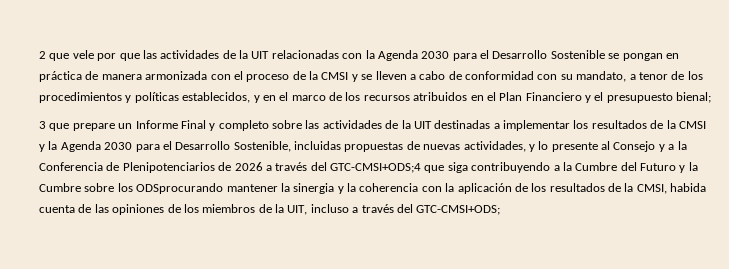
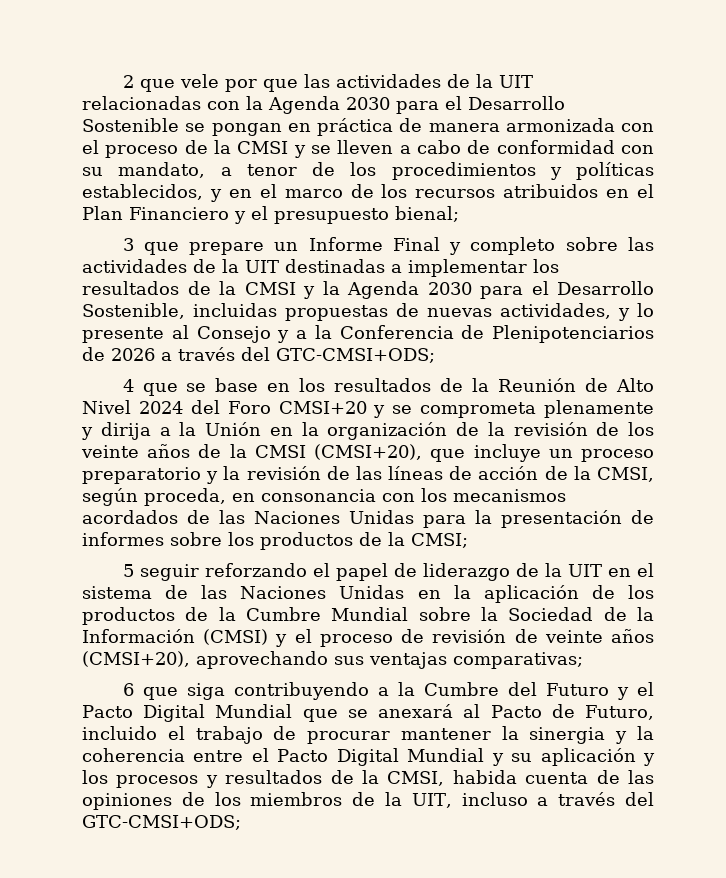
- 3 que prepare un Informe Final y completo sobre las actividades de la UIT destinadas a implementar los resultados de la CMSI y la Agenda 2030 para el Desarrollo Sostenible, incluidas propuestas de nuevas actividades, y lo presente al Consejo y a la Conferencia de Plenipotenciarios de 2026 a través del GTC-CMSI+ODS;4 que siga contribuyendo a la Cumbre del Futuro y la Cumbre sobre los ODSprocurando mantener la sinergia y la coherencia con la aplicación de los resultados de la CMSI, habida cuenta de las opiniones de los miembros de la UIT, incluso a través del GTC-CMSI+ODS;
+ 3 que prepare un Informe Final y completo sobre las actividades de la UIT destinadas a implementar los resultados de la CMSI y la Agenda 2030 para el Desarrollo Sostenible, incluidas propuestas de nuevas actividades, y lo presente al Consejo y a la Conferencia de Plenipotenciarios de 2026 a través del GTC-CMSI+ODS;
+ 4 que se base en los resultados de la Reunión de Alto Nivel 2024 del Foro CMSI+20 y se comprometa plenamente y dirija a la Unión en la organización de la revisión de los veinte años de la CMSI (CMSI+20), que incluye un proceso preparatorio y la revisión de las líneas de acción de la CMSI, según proceda, en consonancia con los mecanismos acordados de las Naciones Unidas para la presentación de informes sobre los productos de la CMSI;
+ 5 seguir reforzando el papel de liderazgo de la UIT en el sistema de las Naciones Unidas en la aplicación de los productos de la Cumbre Mundial sobre la Sociedad de la Información (CMSI) y el proceso de revisión de veinte años (CMSI+20), aprovechando sus ventajas comparativas;
+ 6 que siga contribuyendo a la Cumbre del Futuro y el Pacto Digital Mundial que se anexará al Pacto de Futuro, incluido el trabajo de procurar mantener la sinergia y la coherencia entre el Pacto Digital Mundial y su aplicación y los procesos y resultados de la CMSI, habida cuenta de las opiniones de los miembros de la UIT, incluso a través del GTC-CMSI+ODS;

